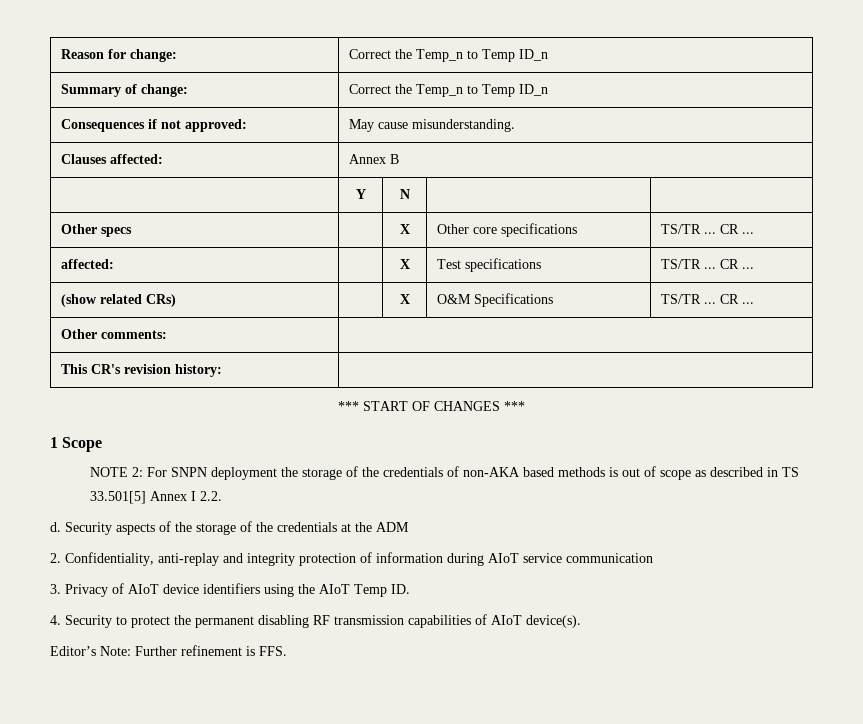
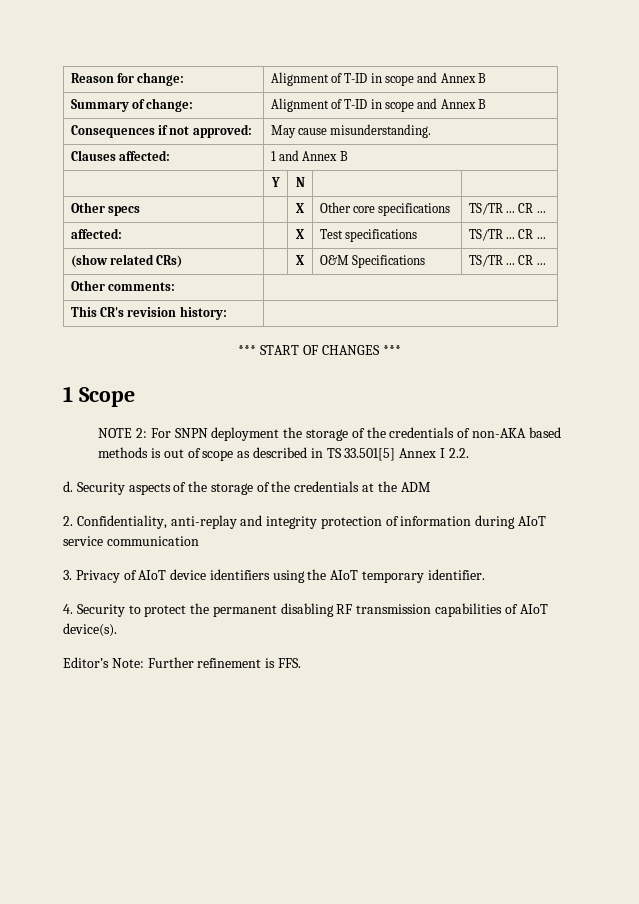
- Reason for change: | Correct the Temp_n to Temp ID_n
- Summary of change: | Correct the Temp_n to Temp ID_n
+ Reason for change: | Alignment of T-ID in scope and Annex B
+ Summary of change: | Alignment of T-ID in scope and Annex B
- Clauses affected: | Annex B
+ Clauses affected: | 1 and Annex B
- 3. Privacy of AIoT device identifiers using the AIoT Temp ID.
+ 3. Privacy of AIoT device identifiers using the AIoT temporary identifier.

